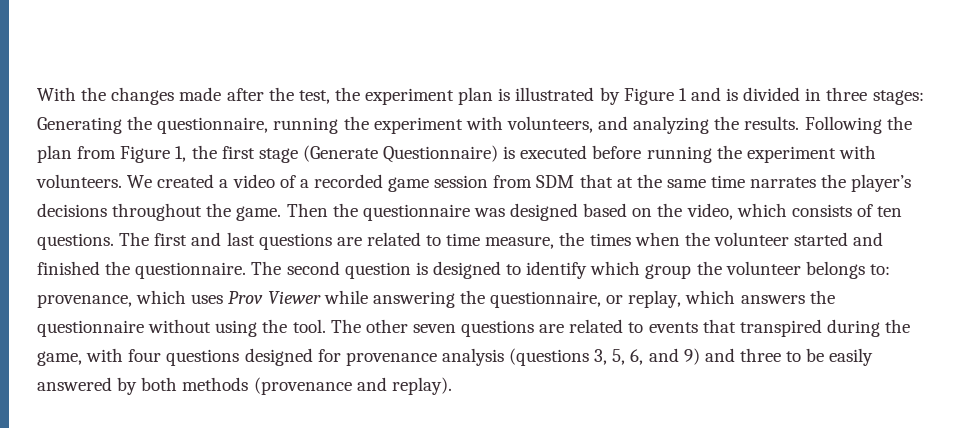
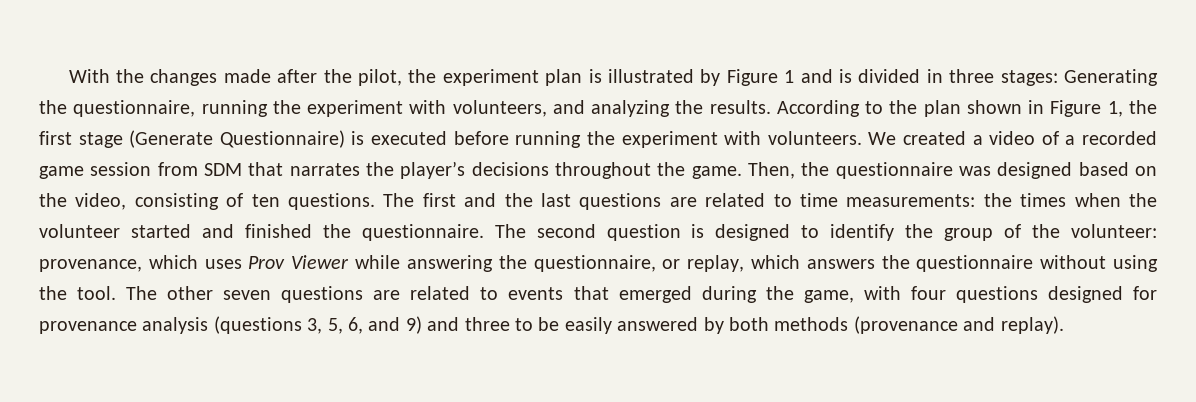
- With the changes made after the test, the experiment plan is illustrated by Figure 1 and is divided in three stages: Generating the questionnaire, running the experiment with volunteers, and analyzing the results.
+ With the changes made after the pilot, the experiment plan is illustrated by Figure 1 and is divided in three stages: Generating the questionnaire, running the experiment with volunteers, and analyzing the results.
- Following the plan from Figure 1, the first stage (Generate Questionnaire) is executed before running the experiment with volunteers.
+ According to the plan shown in Figure 1, the first stage (Generate Questionnaire) is executed before running the experiment with volunteers.
- We created a video of a recorded game session from SDM that at the same time narrates the player’s decisions throughout the game.
+ We created a video of a recorded game session from SDM that narrates the player’s decisions throughout the game.
- Then the questionnaire was designed based on the video, which consists of ten questions.
+ Then, the questionnaire was designed based on the video, consisting of ten questions.
- The first and last questions are related to time measure, the times when the volunteer started and finished the questionnaire.
+ The first and the last questions are related to time measurements: the times when the volunteer started and finished the questionnaire.
- The second question is designed to identify which group the volunteer belongs to: provenance, which uses Prov Viewer while answering the questionnaire, or replay, which answers the questionnaire without using the tool.
+ The second question is designed to identify the group of the volunteer: provenance, which uses Prov Viewer while answering the questionnaire, or replay, which answers the questionnaire without using the tool.
- The other seven questions are related to events that transpired during the game, with four questions designed for provenance analysis (questions 3, 5, 6, and 9) and three to be easily answered by both methods (provenance and replay).
+ The other seven questions are related to events that emerged during the game, with four questions designed for provenance analysis (questions 3, 5, 6, and 9) and three to be easily answered by both methods (provenance and replay).

